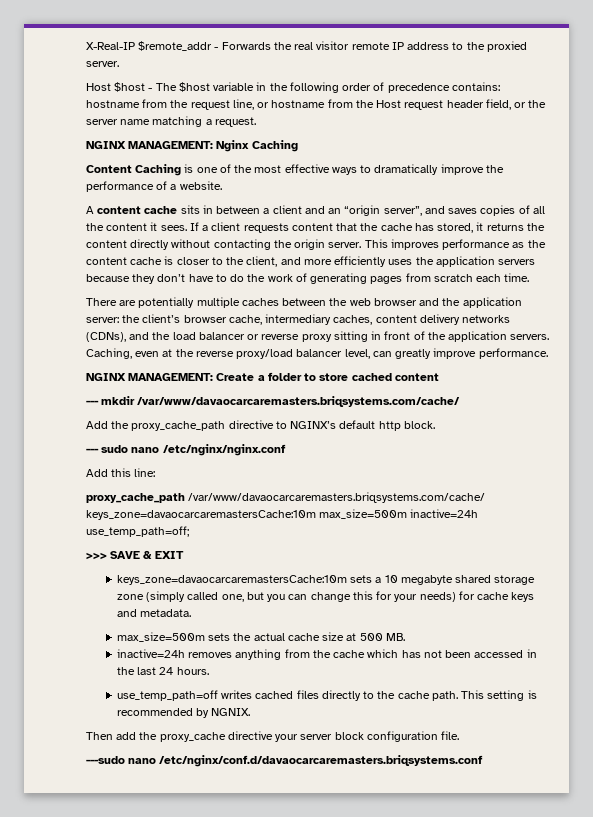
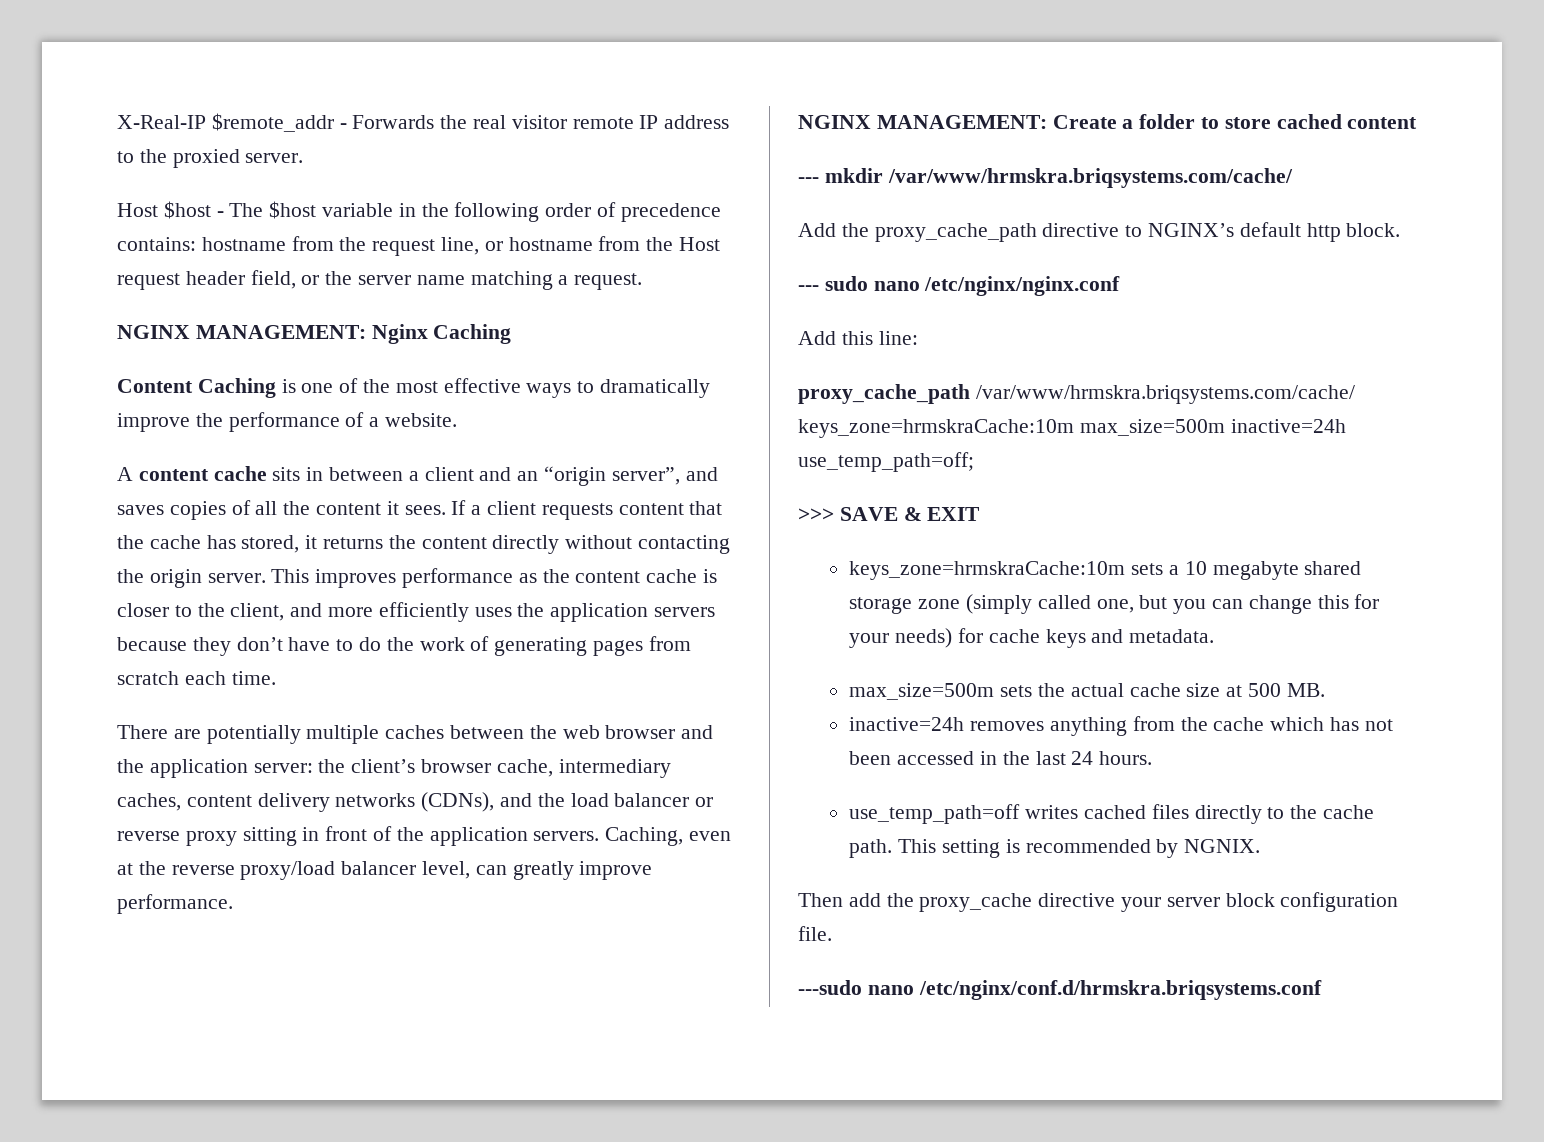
- --- mkdir /var/www/davaocarcaremasters.briqsystems.com/cache/
+ --- mkdir /var/www/hrmskra.briqsystems.com/cache/
- proxy_cache_path /var/www/davaocarcaremasters.briqsystems.com/cache/ keys_zone=davaocarcaremastersCache:10m max_size=500m inactive=24h use_temp_path=off;
+ proxy_cache_path /var/www/hrmskra.briqsystems.com/cache/ keys_zone=hrmskraCache:10m max_size=500m inactive=24h use_temp_path=off;
- keys_zone=davaocarcaremastersCache:10m sets a 10 megabyte shared storage zone (simply called one, but you can change this for your needs) for cache keys and metadata.
+ keys_zone=hrmskraCache:10m sets a 10 megabyte shared storage zone (simply called one, but you can change this for your needs) for cache keys and metadata.
- ---sudo nano /etc/nginx/conf.d/davaocarcaremasters.briqsystems.conf
+ ---sudo nano /etc/nginx/conf.d/hrmskra.briqsystems.conf

